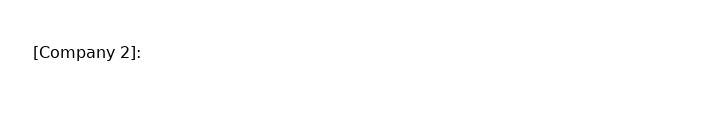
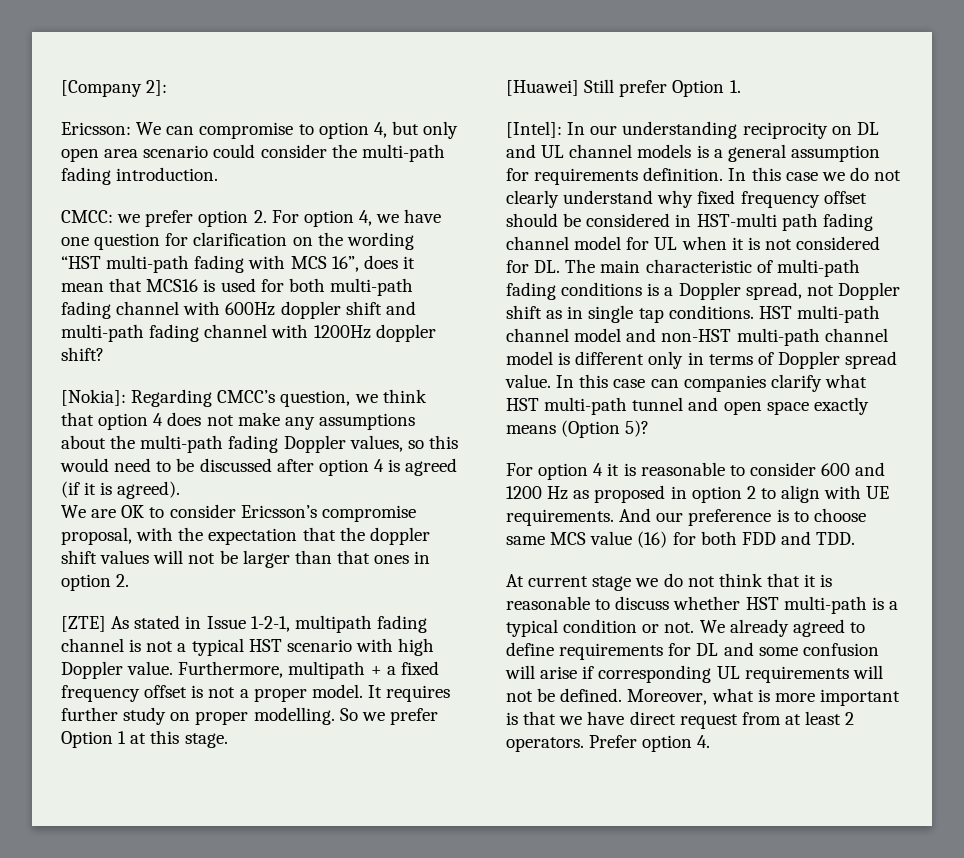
+ Ericsson: We can compromise to option 4, but only open area scenario could consider the multi-path fading introduction.
+ CMCC: we prefer option 2. For option 4, we have one question for clarification on the wording “HST multi-path fading with MCS 16”, does it mean that MCS16 is used for both multi-path fading channel with 600Hz doppler shift and multi-path fading channel with 1200Hz doppler shift?
+ [Nokia]: Regarding CMCC’s question, we think that option 4 does not make any assumptions about the multi-path fading Doppler values, so this would need to be discussed after option 4 is agreed (if it is agreed).
+ We are OK to consider Ericsson’s compromise proposal, with the expectation that the doppler shift values will not be larger than that ones in option 2.
+ [ZTE] As stated in Issue 1-2-1, multipath fading channel is not a typical HST scenario with high Doppler value. Furthermore, multipath + a fixed frequency offset is not a proper model. It requires further study on proper modelling. So we prefer Option 1 at this stage.
+ [Huawei] Still prefer Option 1.
+ [Intel]: In our understanding reciprocity on DL and UL channel models is a general assumption for requirements definition. In this case we do not clearly understand why fixed frequency offset should be considered in HST-multi path fading channel model for UL when it is not considered for DL. The main characteristic of multi-path fading conditions is a Doppler spread, not Doppler shift as in single tap conditions. HST multi-path channel model and non-HST multi-path channel model is different only in terms of Doppler spread value. In this case can companies clarify what HST multi-path tunnel and open space exactly means (Option 5)?
+ For option 4 it is reasonable to consider 600 and 1200 Hz as proposed in option 2 to align with UE requirements. And our preference is to choose same MCS value (16) for both FDD and TDD.
+ At current stage we do not think that it is reasonable to discuss whether HST multi-path is a typical condition or not. We already agreed to define requirements for DL and some confusion will arise if corresponding UL requirements will not be defined. Moreover, what is more important is that we have direct request from at least 2 operators. Prefer option 4.

